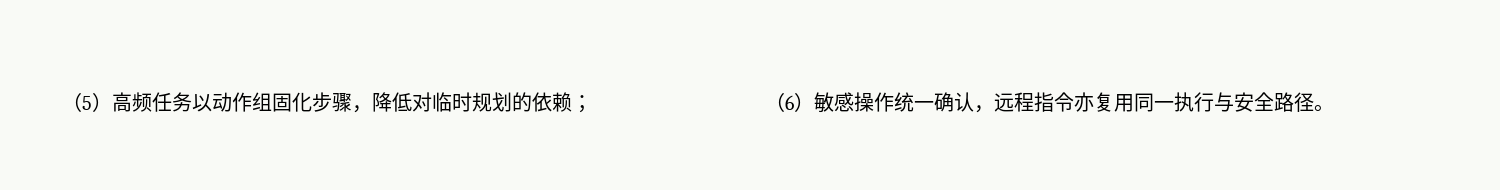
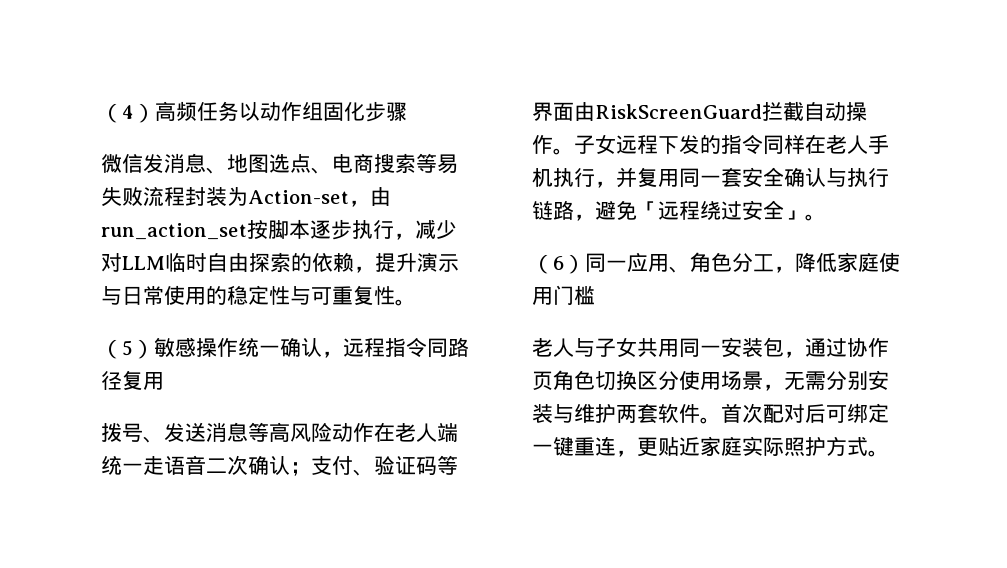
- （5）高频任务以动作组固化步骤，降低对临时规划的依赖；
- （6）敏感操作统一确认，远程指令亦复用同一执行与安全路径。
+ （4）高频任务以动作组固化步骤
+ 微信发消息、地图选点、电商搜索等易失败流程封装为Action-set，由run_action_set按脚本逐步执行，减少对LLM临时自由探索的依赖，提升演示与日常使用的稳定性与可重复性。
+ （5）敏感操作统一确认，远程指令同路径复用
+ 拨号、发送消息等高风险动作在老人端统一走语音二次确认；支付、验证码等界面由RiskScreenGuard拦截自动操作。子女远程下发的指令同样在老人手机执行，并复用同一套安全确认与执行链路，避免「远程绕过安全」。
+ （6）同一应用、角色分工，降低家庭使用门槛
+ 老人与子女共用同一安装包，通过协作页角色切换区分使用场景，无需分别安装与维护两套软件。首次配对后可绑定一键重连，更贴近家庭实际照护方式。

